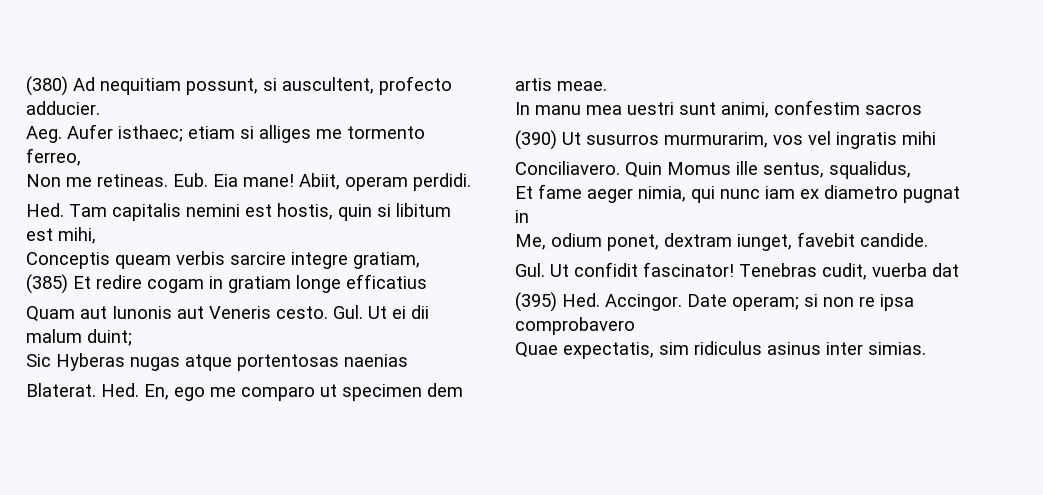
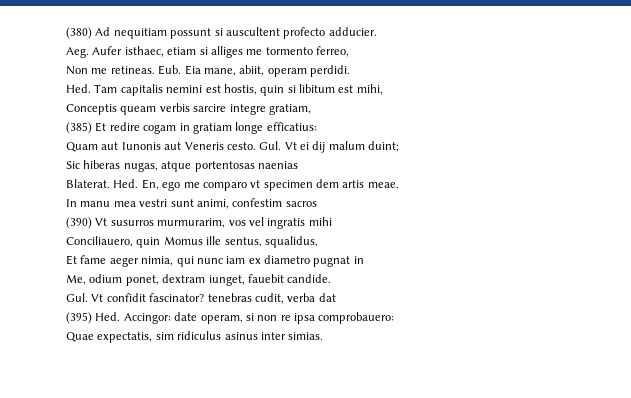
- (380) Ad nequitiam possunt, si auscultent, profecto adducier.
+ (380) Ad nequitiam possunt si auscultent profecto adducier.
- Aeg. Aufer isthaec; etiam si alliges me tormento ferreo,
+ Aeg. Aufer isthaec, etiam si alliges me tormento ferreo,
- Eub. Eia mane! Abiit, operam perdidi.
+ Eub. Eia mane, abiit, operam perdidi.
- (385) Et redire cogam in gratiam longe efficatius
+ (385) Et redire cogam in gratiam longe efficatius:
- Gul. Ut ei dii malum duint;
+ Gul. Vt ei dij malum duint;
- Sic Hyberas nugas atque portentosas naenias
+ Sic hiberas nugas, atque portentosas naenias
- Hed. En, ego me comparo ut specimen dem artis meae.
+ Hed. En, ego me comparo vt specimen dem artis meae.
- In manu mea uestri sunt animi, confestim sacros
+ In manu mea vestri sunt animi, confestim sacros
- (390) Ut susurros murmurarim, vos vel ingratis mihi
+ (390) Vt susurros murmurarim, vos vel ingratis mihi
- Conciliavero. Quin Momus ille sentus, squalidus,
+ Conciliauero, quin Momus ille sentus, squalidus,
- Me, odium ponet, dextram iunget, favebit candide.
+ Me, odium ponet, dextram iunget, fauebit candide.
- Gul. Ut confidit fascinator! Tenebras cudit, vuerba dat
+ Gul. Vt confidit fascinator? tenebras cudit, verba dat
- (395) Hed. Accingor. Date operam; si non re ipsa comprobavero
+ (395) Hed. Accingor: date operam, si non re ipsa comprobauero:

